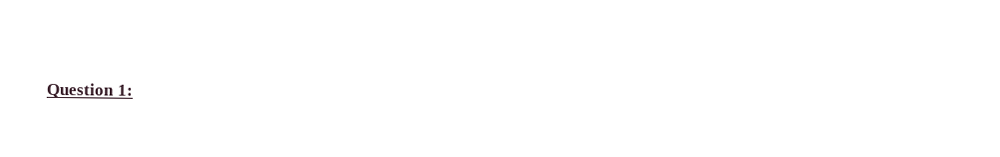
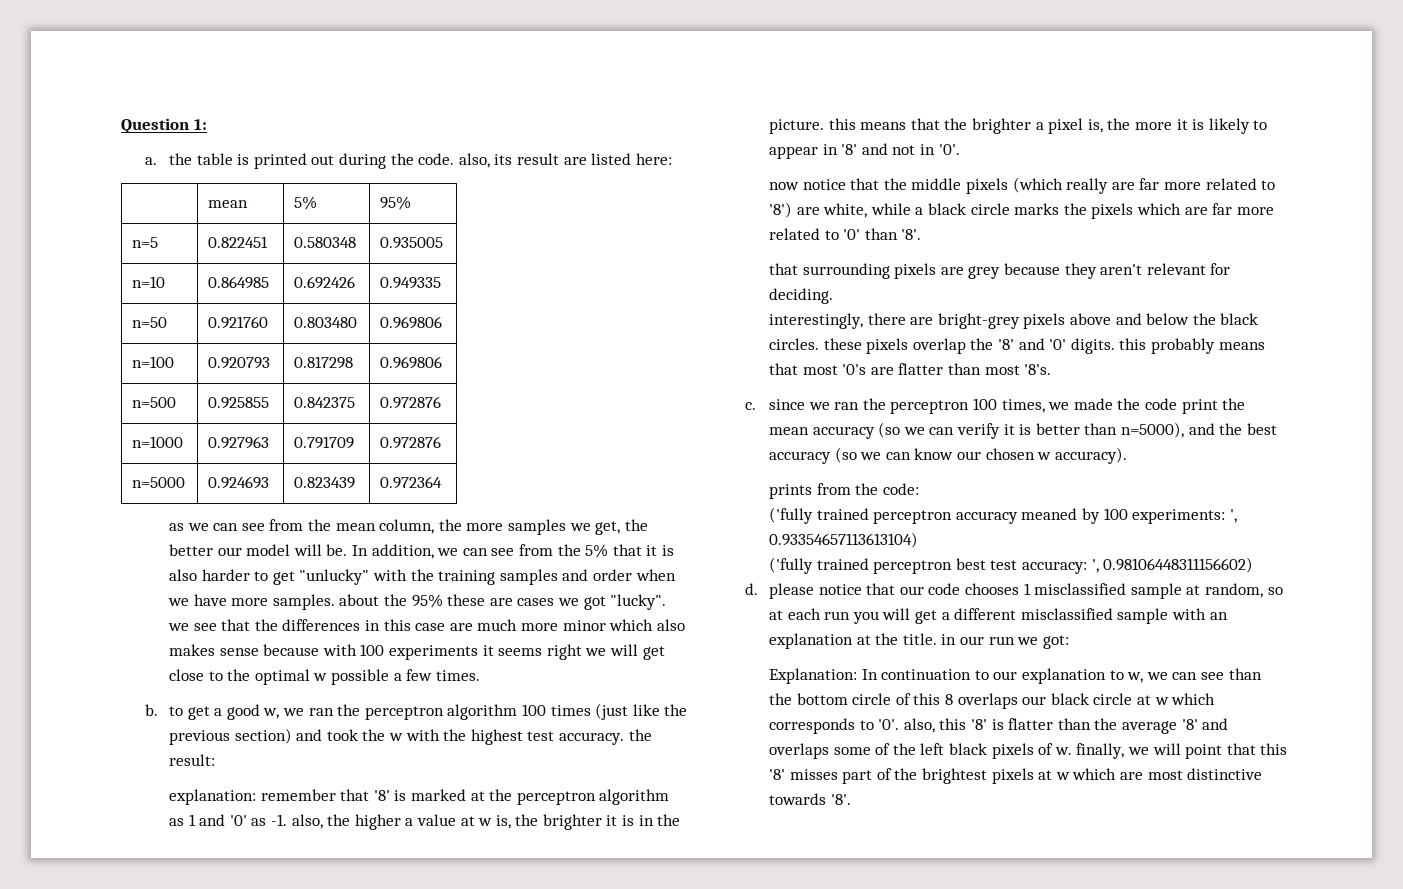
+ a. the table is printed out during the code. also, its result are listed here:
+ | mean | 5% | 95%
+ n=5 | 0.822451 | 0.580348 | 0.935005
+ n=10 | 0.864985 | 0.692426 | 0.949335
+ n=50 | 0.921760 | 0.803480 | 0.969806
+ n=100 | 0.920793 | 0.817298 | 0.969806
+ n=500 | 0.925855 | 0.842375 | 0.972876
+ n=1000 | 0.927963 | 0.791709 | 0.972876
+ n=5000 | 0.924693 | 0.823439 | 0.972364
+ as we can see from the mean column, the more samples we get, the better our model will be. In addition, we can see from the 5% that it is also harder to get "unlucky" with the training samples and order when we have more samples. about the 95% these are cases we got "lucky". we see that the differences in this case are much more minor which also makes sense because with 100 experiments it seems right we will get close to the optimal w possible a few times.
+ b. to get a good w, we ran the perceptron algorithm 100 times (just like the previous section) and took the w with the highest test accuracy. the result:
+ explanation: remember that '8' is marked at the perceptron algorithm as 1 and '0' as -1. also, the higher a value at w is, the brighter it is in the picture. this means that the brighter a pixel is, the more it is likely to appear in '8' and not in '0'.
+ now notice that the middle pixels (which really are far more related to '8') are white, while a black circle marks the pixels which are far more related to '0' than '8'.
+ that surrounding pixels are grey because they aren't relevant for deciding.
+ interestingly, there are bright-grey pixels above and below the black circles. these pixels overlap the '8' and '0' digits. this probably means that most '0's are flatter than most '8's.
+ c. since we ran the perceptron 100 times, we made the code print the mean accuracy (so we can verify it is better than n=5000), and the best accuracy (so we can know our chosen w accuracy).
+ prints from the code:
+ ('fully trained perceptron accuracy meaned by 100 experiments: ', 0.93354657113613104)
+ ('fully trained perceptron best test accuracy: ', 0.98106448311156602)
+ d. please notice that our code chooses 1 misclassified sample at random, so at each run you will get a different misclassified sample with an explanation at the title. in our run we got:
+ Explanation: In continuation to our explanation to w, we can see than the bottom circle of this 8 overlaps our black circle at w which corresponds to '0'. also, this '8' is flatter than the average '8' and overlaps some of the left black pixels of w. finally, we will point that this '8' misses part of the brightest pixels at w which are most distinctive towards '8'.

